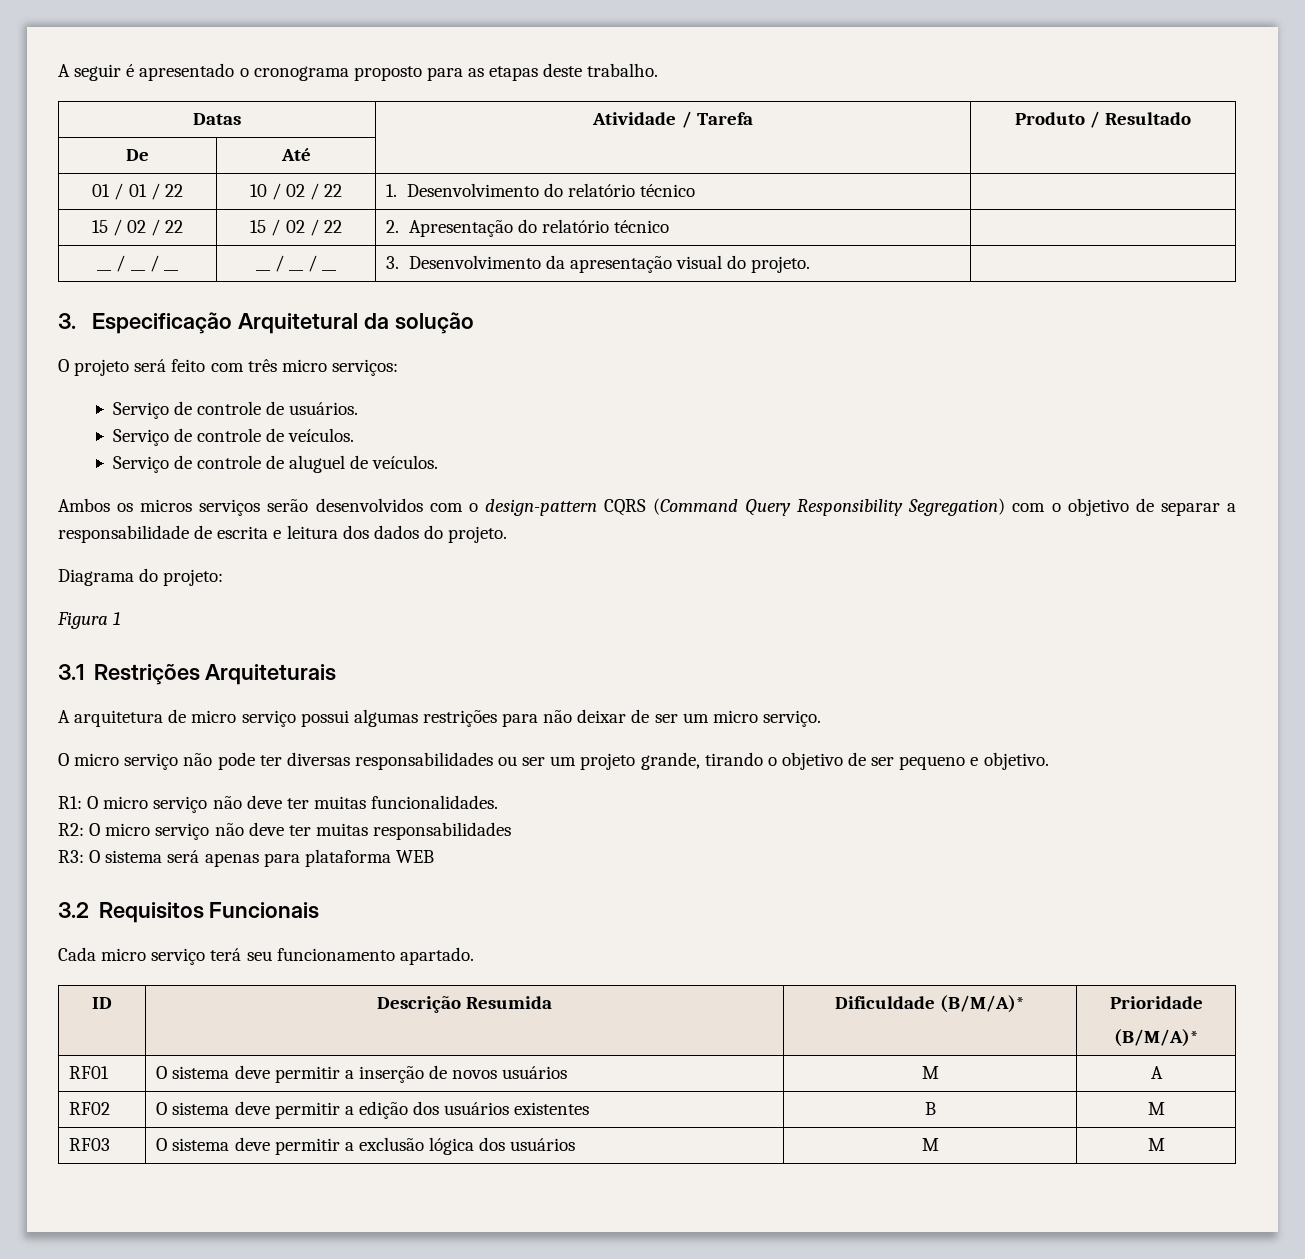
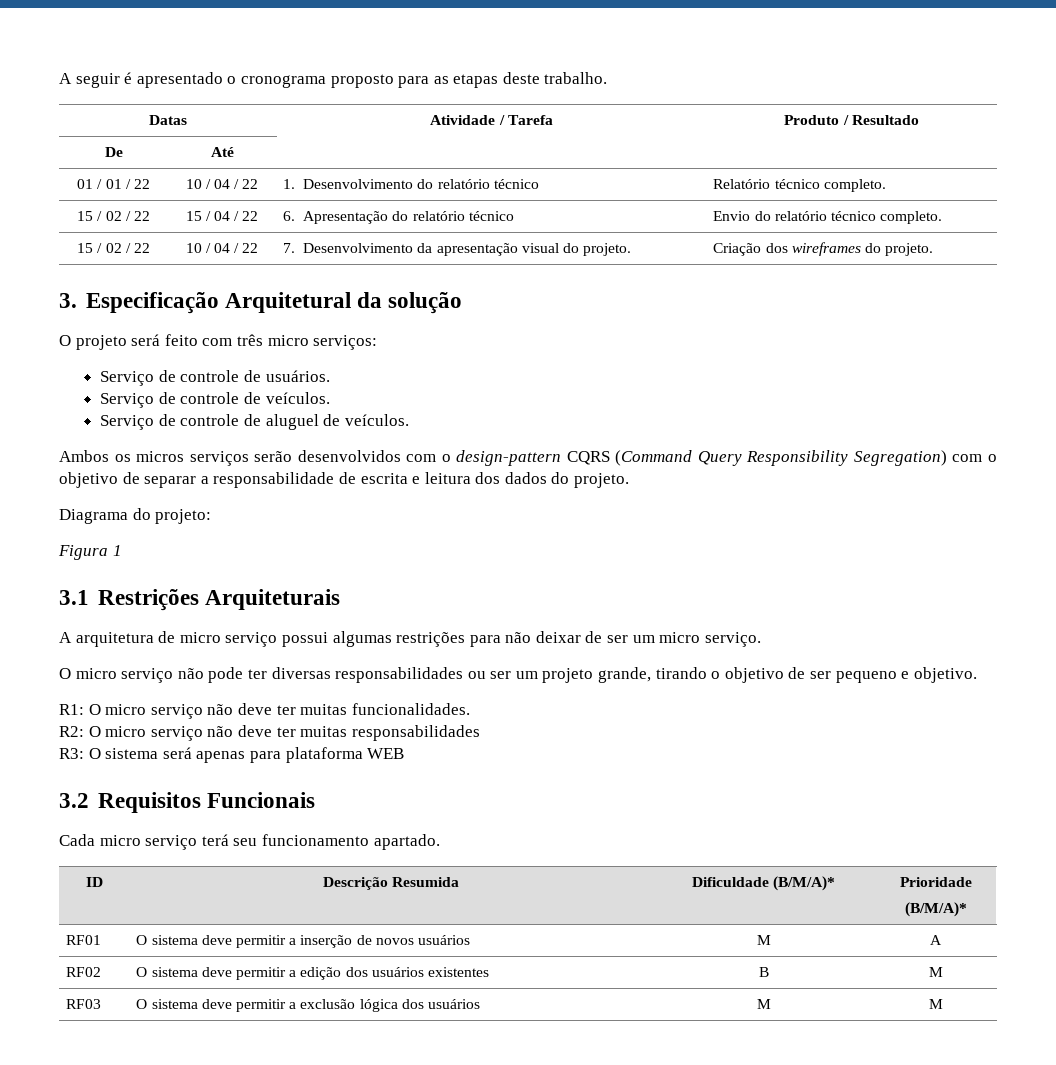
- 01 / 01 / 22 | 10 / 02 / 22 | 1. Desenvolvimento do relatório técnico |
+ 01 / 01 / 22 | 10 / 04 / 22 | 1. Desenvolvimento do relatório técnico | Relatório técnico completo.
- 15 / 02 / 22 | 15 / 02 / 22 | 2. Apresentação do relatório técnico |
- __ / __ / __ | __ / __ / __ | 3. Desenvolvimento da apresentação visual do projeto. |
+ 15 / 02 / 22 | 15 / 04 / 22 | 6. Apresentação do relatório técnico | Envio do relatório técnico completo.
+ 15 / 02 / 22 | 10 / 04 / 22 | 7. Desenvolvimento da apresentação visual do projeto. | Criação dos wireframes do projeto.

